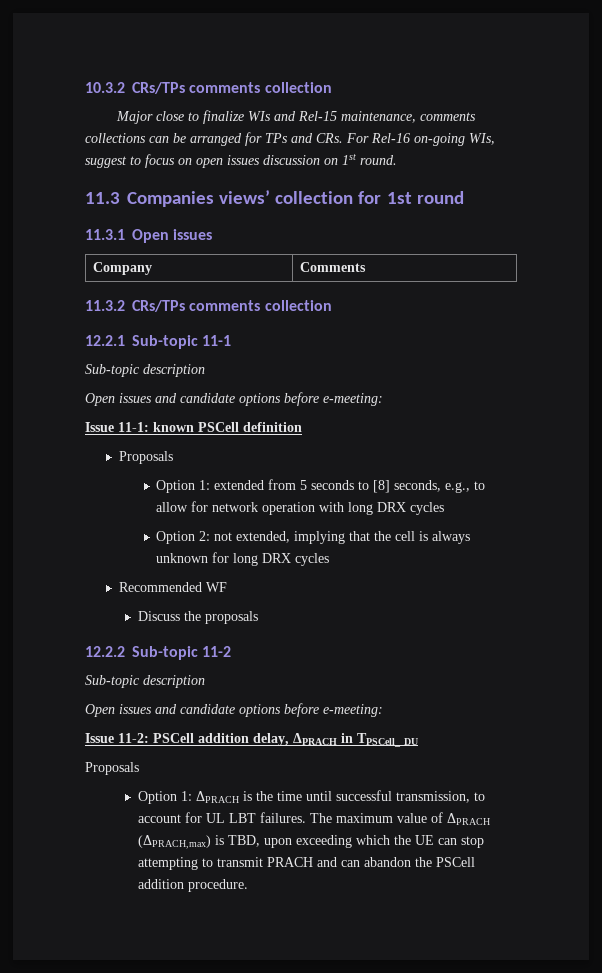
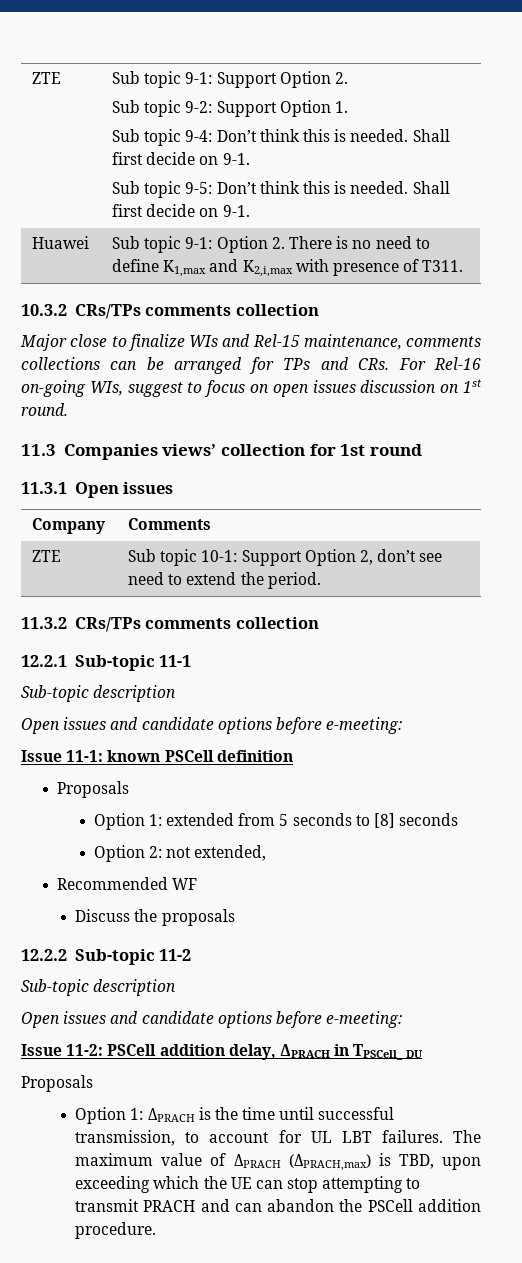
+ ZTE | Sub topic 9-1: Support Option 2.
+ Sub topic 9-2: Support Option 1.
+ Sub topic 9-4: Don’t think this is needed. Shall first decide on 9-1.
+ Sub topic 9-5: Don’t think this is needed. Shall first decide on 9-1.
+ Huawei | Sub topic 9-1: Option 2. There is no need to define K1,max and K2,i,max with presence of T311.
+ ZTE | Sub topic 10-1: Support Option 2, don’t see need to extend the period.
- Option 1: extended from 5 seconds to [8] seconds, e.g., to allow for network operation with long DRX cycles
- Option 2: not extended, implying that the cell is always unknown for long DRX cycles
+ Option 1: extended from 5 seconds to [8] seconds
+ Option 2: not extended,

